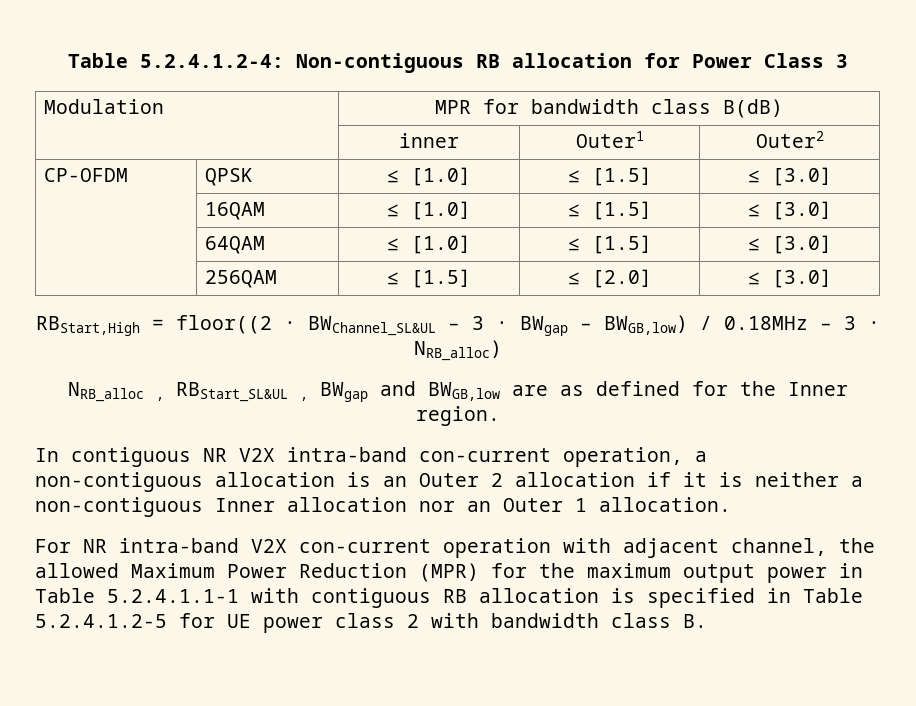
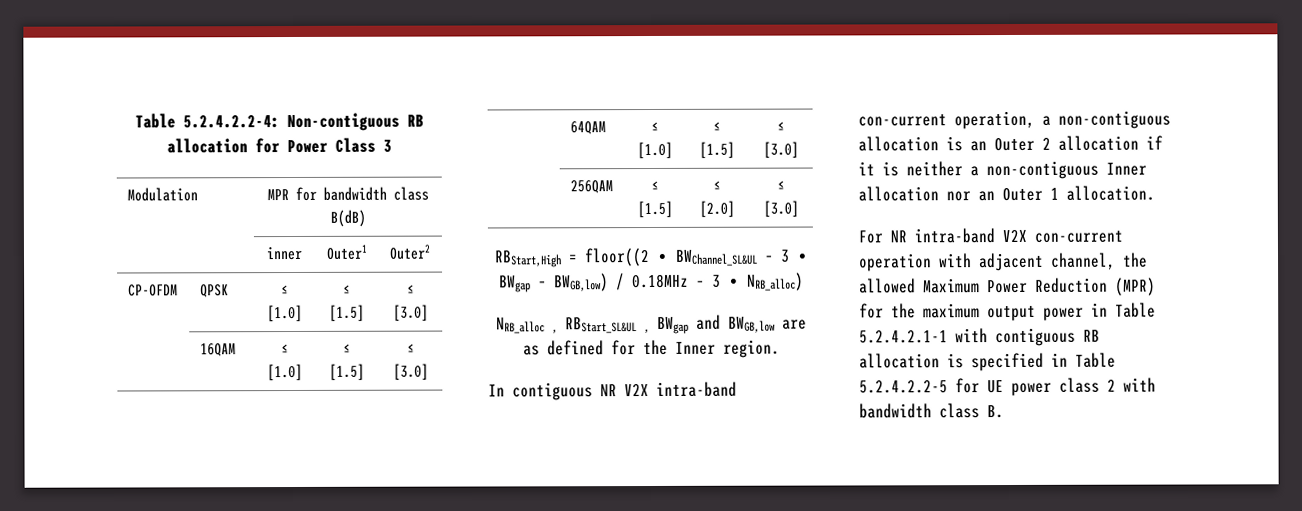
- Table 5.2.4.1.2-4: Non-contiguous RB allocation for Power Class 3
+ Table 5.2.4.2.2-4: Non-contiguous RB allocation for Power Class 3
- For NR intra-band V2X con-current operation with adjacent channel, the allowed Maximum Power Reduction (MPR) for the maximum output power in Table 5.2.4.1.1-1 with contiguous RB allocation is specified in Table 5.2.4.1.2-5 for UE power class 2 with bandwidth class B.
+ For NR intra-band V2X con-current operation with adjacent channel, the allowed Maximum Power Reduction (MPR) for the maximum output power in Table 5.2.4.2.1-1 with contiguous RB allocation is specified in Table 5.2.4.2.2-5 for UE power class 2 with bandwidth class B.

